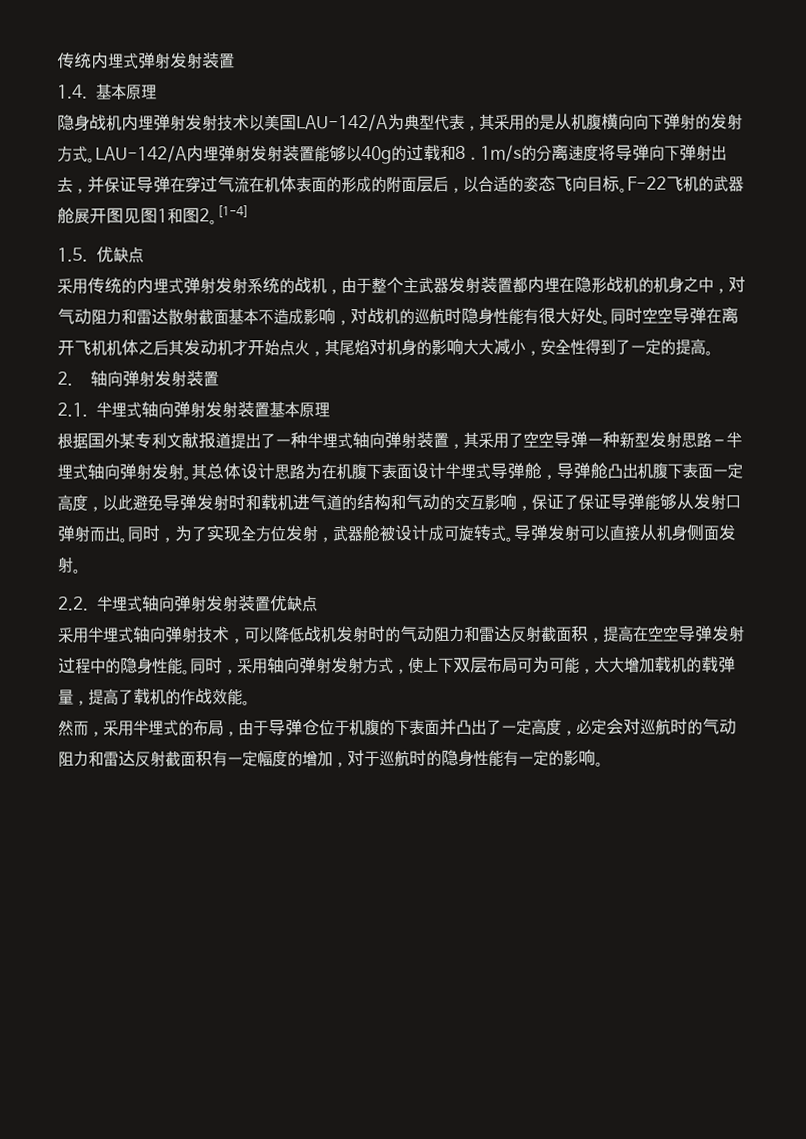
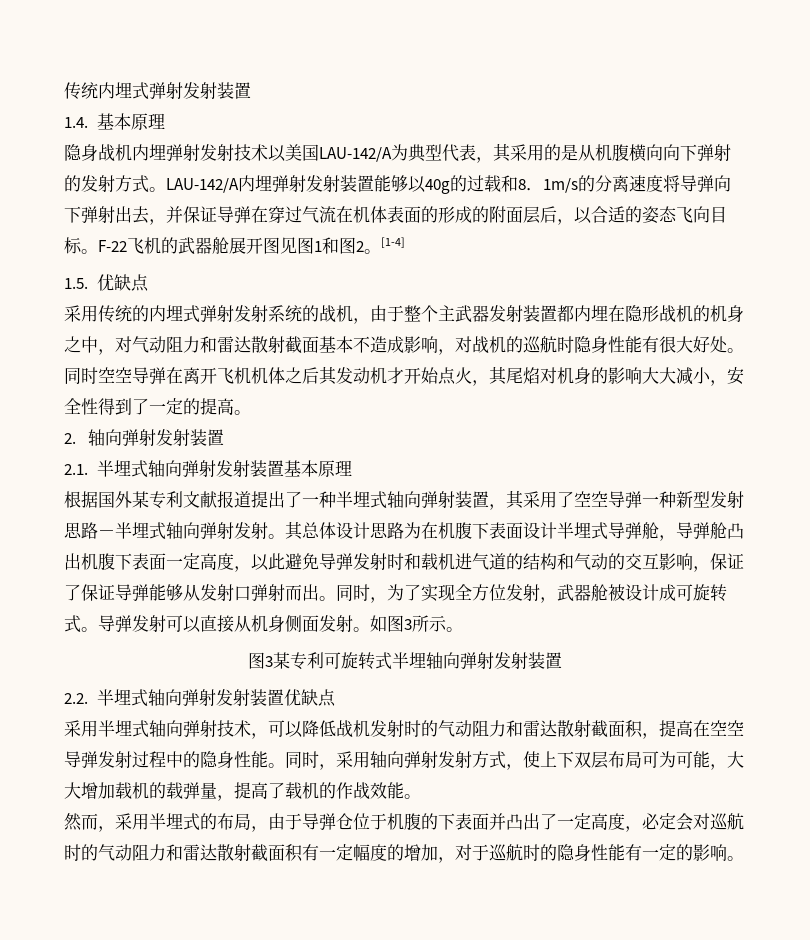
+ 如图3所示。
+ 图3某专利可旋转式半埋轴向弹射发射装置
- 采用半埋式轴向弹射技术，可以降低战机发射时的气动阻力和雷达反射截面积，提高在空空导弹发射过程中的隐身性能。
+ 采用半埋式轴向弹射技术，可以降低战机发射时的气动阻力和雷达散射截面积，提高在空空导弹发射过程中的隐身性能。
- 然而，采用半埋式的布局，由于导弹仓位于机腹的下表面并凸出了一定高度，必定会对巡航时的气动阻力和雷达反射截面积有一定幅度的增加，对于巡航时的隐身性能有一定的影响。
+ 然而，采用半埋式的布局，由于导弹仓位于机腹的下表面并凸出了一定高度，必定会对巡航时的气动阻力和雷达散射截面积有一定幅度的增加，对于巡航时的隐身性能有一定的影响。

